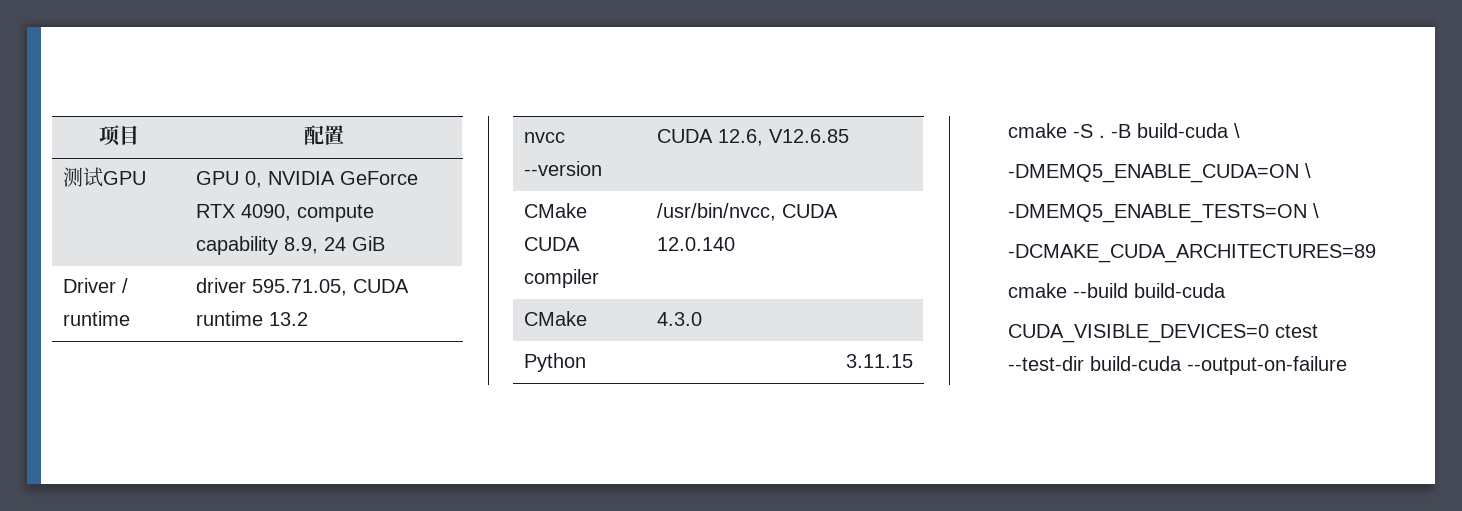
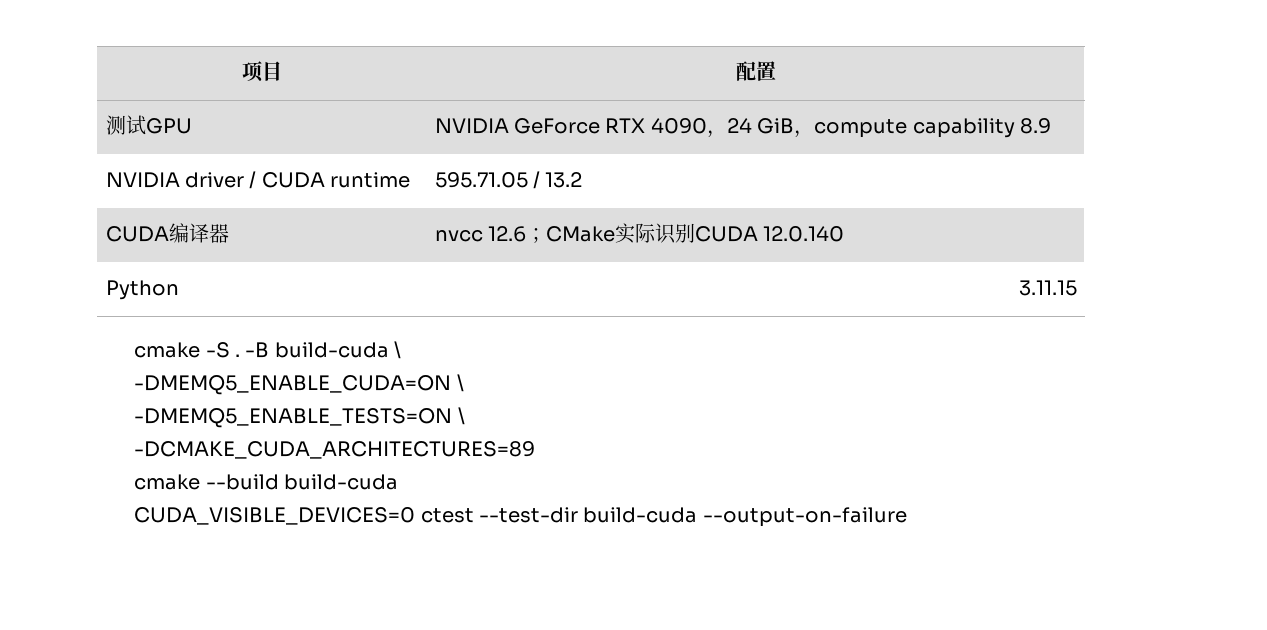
- 测试GPU | GPU 0, NVIDIA GeForce RTX 4090, compute capability 8.9, 24 GiB
- Driver / runtime | driver 595.71.05, CUDA runtime 13.2
- nvcc --version | CUDA 12.6, V12.6.85
- CMake CUDA compiler | /usr/bin/nvcc, CUDA 12.0.140
+ 测试GPU | NVIDIA GeForce RTX 4090，24 GiB，compute capability 8.9
+ NVIDIA driver / CUDA runtime | 595.71.05 / 13.2
+ CUDA编译器 | nvcc 12.6；CMake实际识别CUDA 12.0.140
- CMake | 4.3.0

